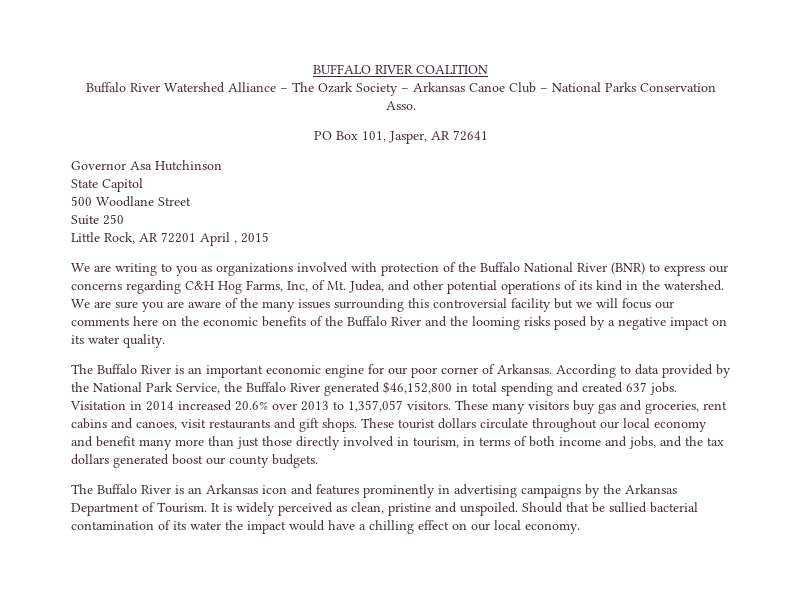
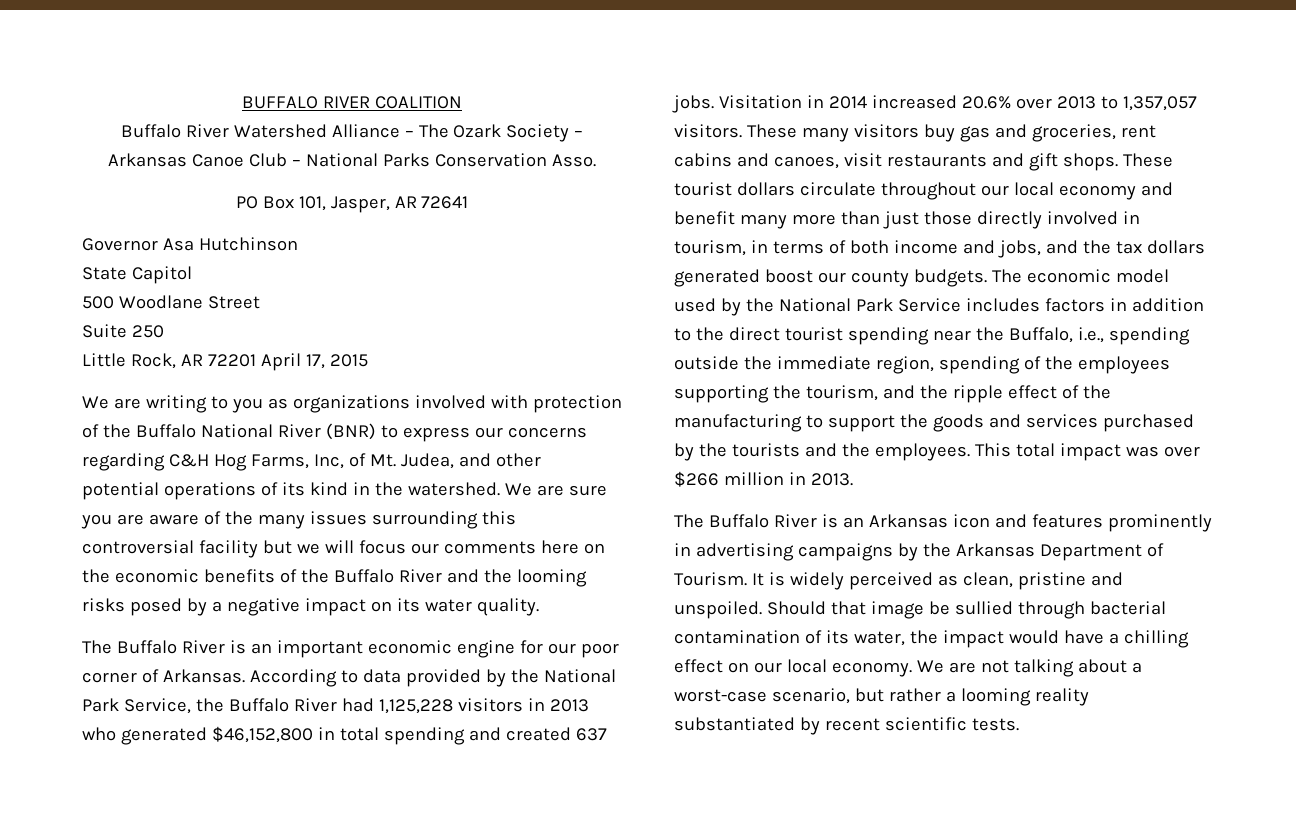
- Little Rock, AR 72201 April , 2015
+ Little Rock, AR 72201 April 17, 2015
- According to data provided by the National Park Service, the Buffalo River generated $46,152,800 in total spending and created 637 jobs.
+ According to data provided by the National Park Service, the Buffalo River had 1,125,228 visitors in 2013 who generated $46,152,800 in total spending and created 637 jobs.
+ The economic model used by the National Park Service includes factors in addition to the direct tourist spending near the Buffalo, i.e., spending outside the immediate region, spending of the employees supporting the tourism, and the ripple effect of the manufacturing to support the goods and services purchased by the tourists and the employees. This total impact was over $266 million in 2013.
- Should that be sullied bacterial contamination of its water the impact would have a chilling effect on our local economy.
+ Should that image be sullied through bacterial contamination of its water, the impact would have a chilling effect on our local economy.
+ We are not talking about a worst-case scenario, but rather a looming reality substantiated by recent scientific tests.

